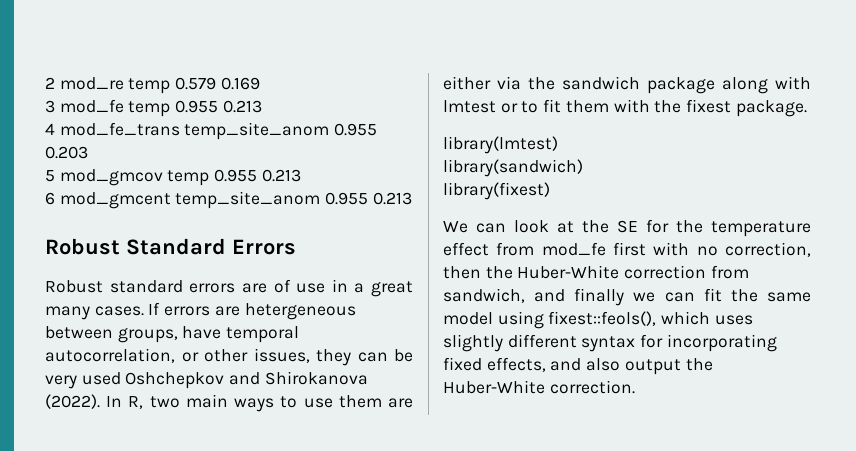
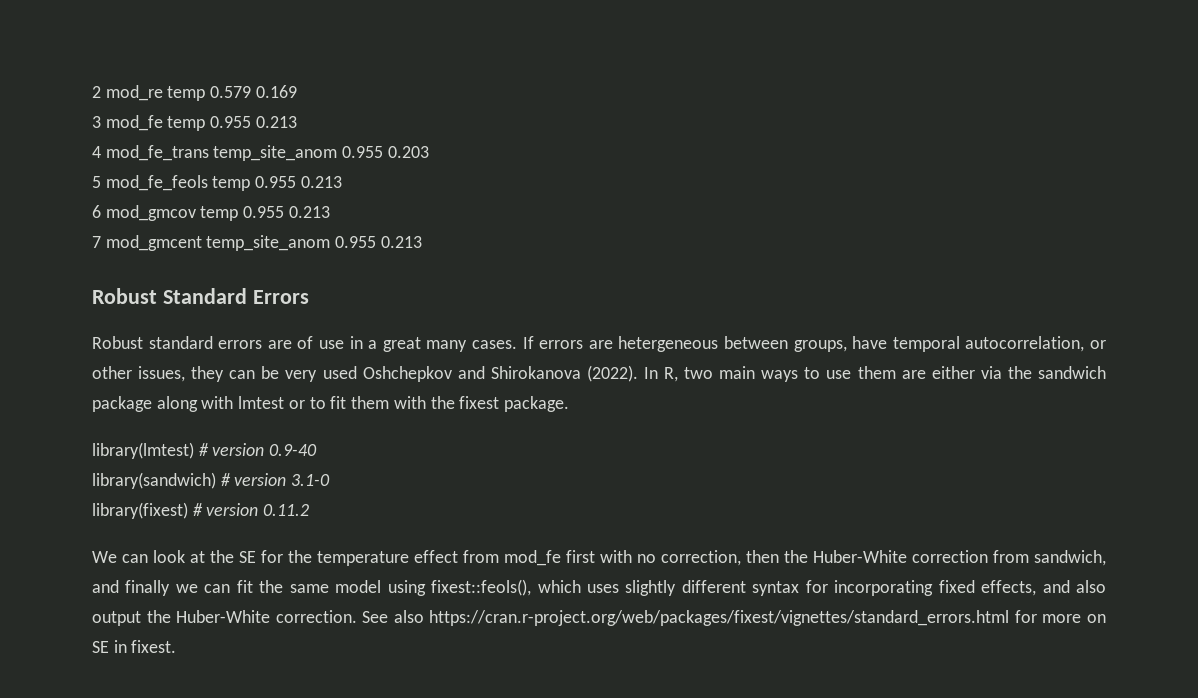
- 5 mod_gmcov temp 0.955 0.213
+ 5 mod_fe_feols temp 0.955 0.213
+ 6 mod_gmcov temp 0.955 0.213
- 6 mod_gmcent temp_site_anom 0.955 0.213
+ 7 mod_gmcent temp_site_anom 0.955 0.213
- library(lmtest)
- library(sandwich)
- library(fixest)
+ library(lmtest) # version 0.9-40
+ library(sandwich) # version 3.1-0
+ library(fixest) # version 0.11.2
+ See also https://cran.r-project.org/web/packages/fixest/vignettes/standard_errors.html for more on SE in fixest.

